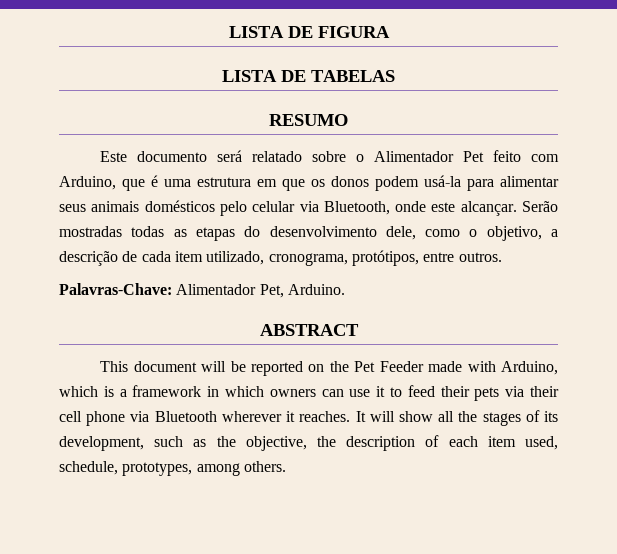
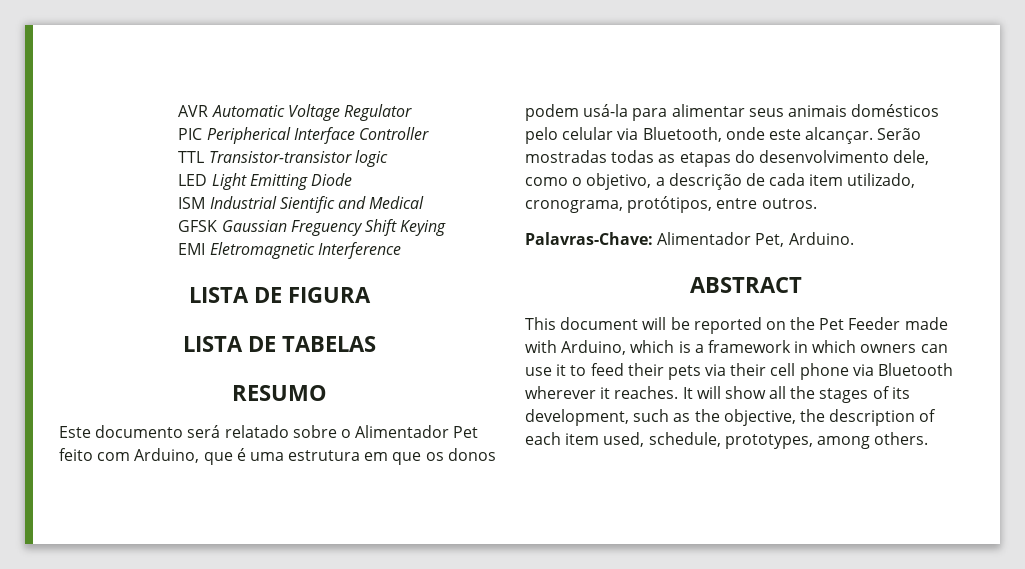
+ AVR Automatic Voltage Regulator
+ PIC Peripherical Interface Controller
+ TTL Transistor-transistor logic
+ LED Light Emitting Diode
+ ISM Industrial Sientific and Medical
+ GFSK Gaussian Freguency Shift Keying
+ EMI Eletromagnetic Interference

